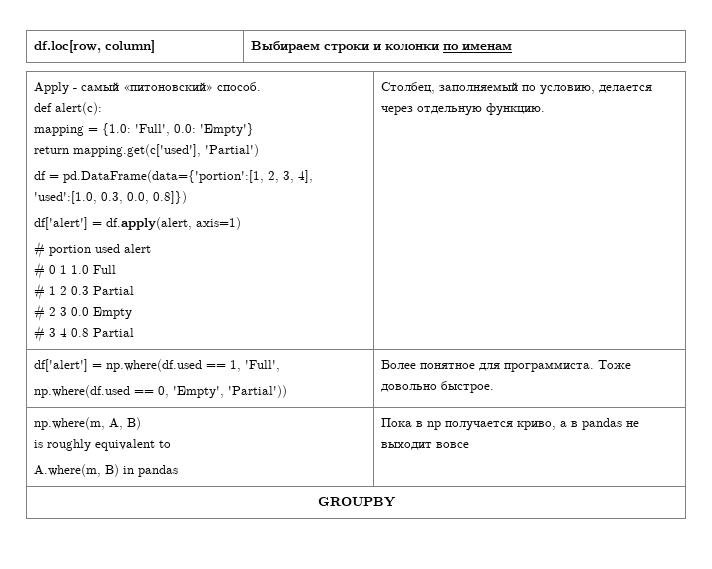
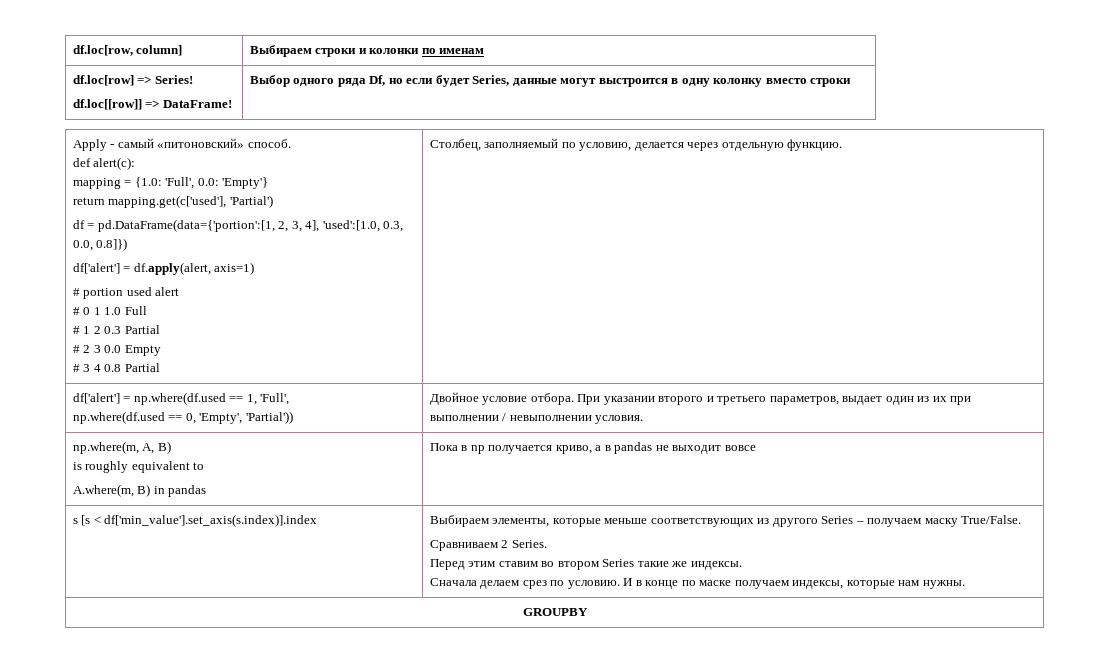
+ df.loc[row] => Series!
+ df.loc[[row]] => DataFrame! | Выбор одного ряда Df, но если будет Series, данные могут выстроится в одну колонку вместо строки
  df['alert'] = np.where(df.used == 1, 'Full',
- np.where(df.used == 0, 'Empty', 'Partial')) | Более понятное для программиста. Тоже довольно быстрое.
+ np.where(df.used == 0, 'Empty', 'Partial')) | Двойное условие отбора. При указании второго и третьего параметров, выдает один из их при выполнении / невыполнении условия.
+ s [s < df['min_value'].set_axis(s.index)].index | Выбираем элементы, которые меньше соответствующих из другого Series – получаем маску True/False.
+ Сравниваем 2 Series.
+ Перед этим ставим во втором Series такие же индексы.
+ Сначала делаем срез по условию. И в конце по маске получаем индексы, которые нам нужны.

